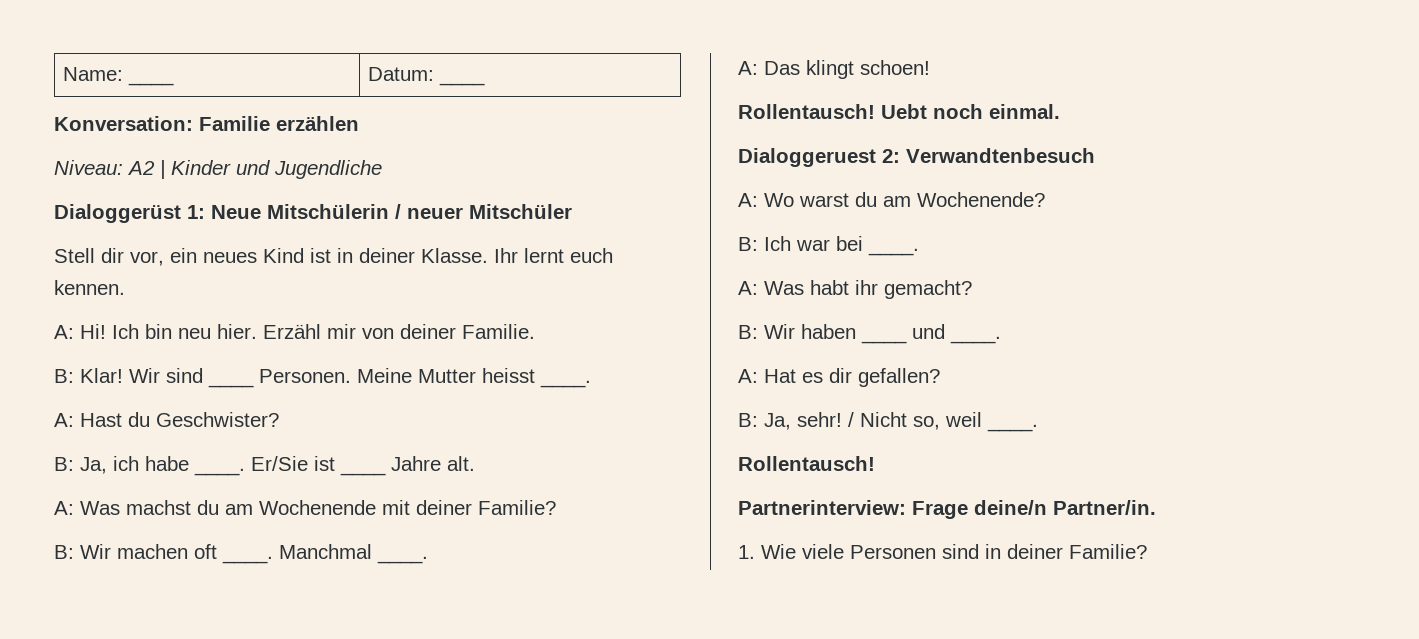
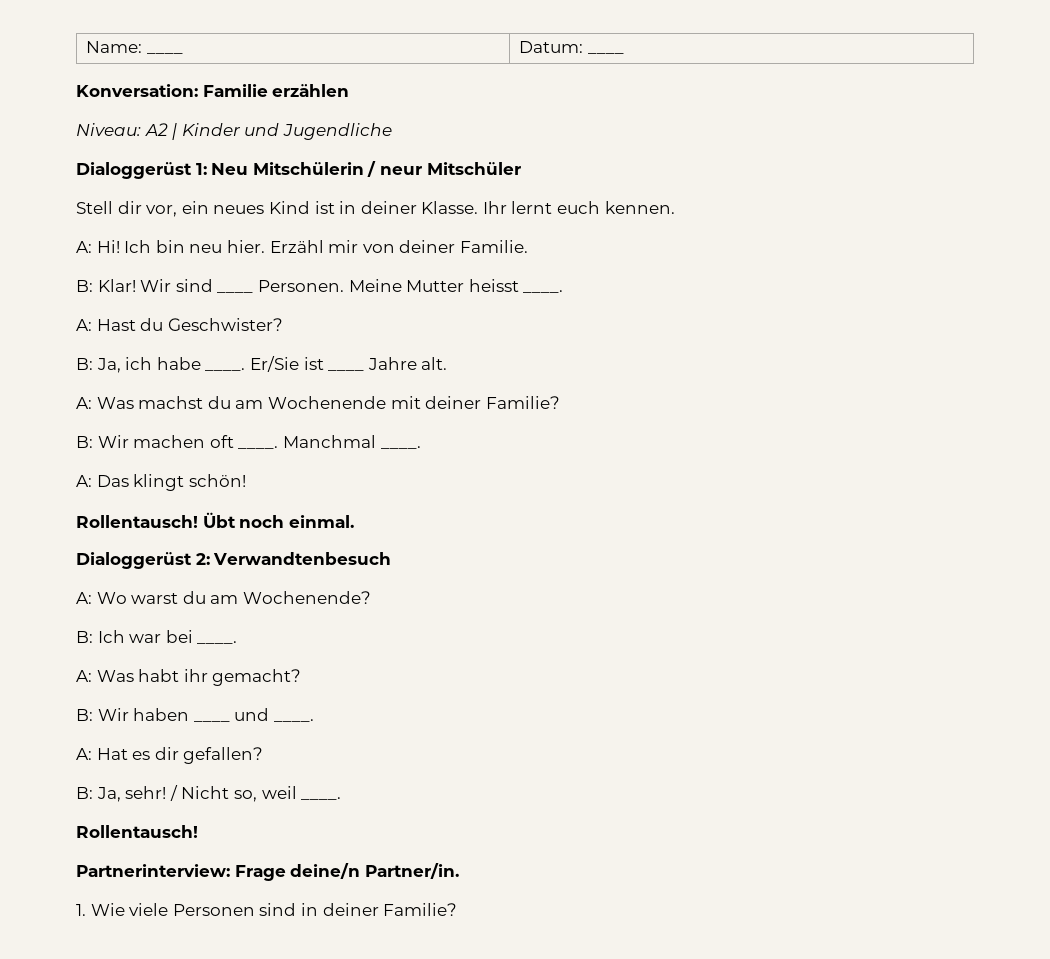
- Dialoggerüst 1: Neue Mitschülerin / neuer Mitschüler
+ Dialoggerüst 1: Neu Mitschülerin / neur Mitschüler
- A: Das klingt schoen!
- Rollentausch! Uebt noch einmal.
+ A: Das klingt schön!
+ Rollentausch! Übt noch einmal.
- Dialoggeruest 2: Verwandtenbesuch
+ Dialoggerüst 2: Verwandtenbesuch

